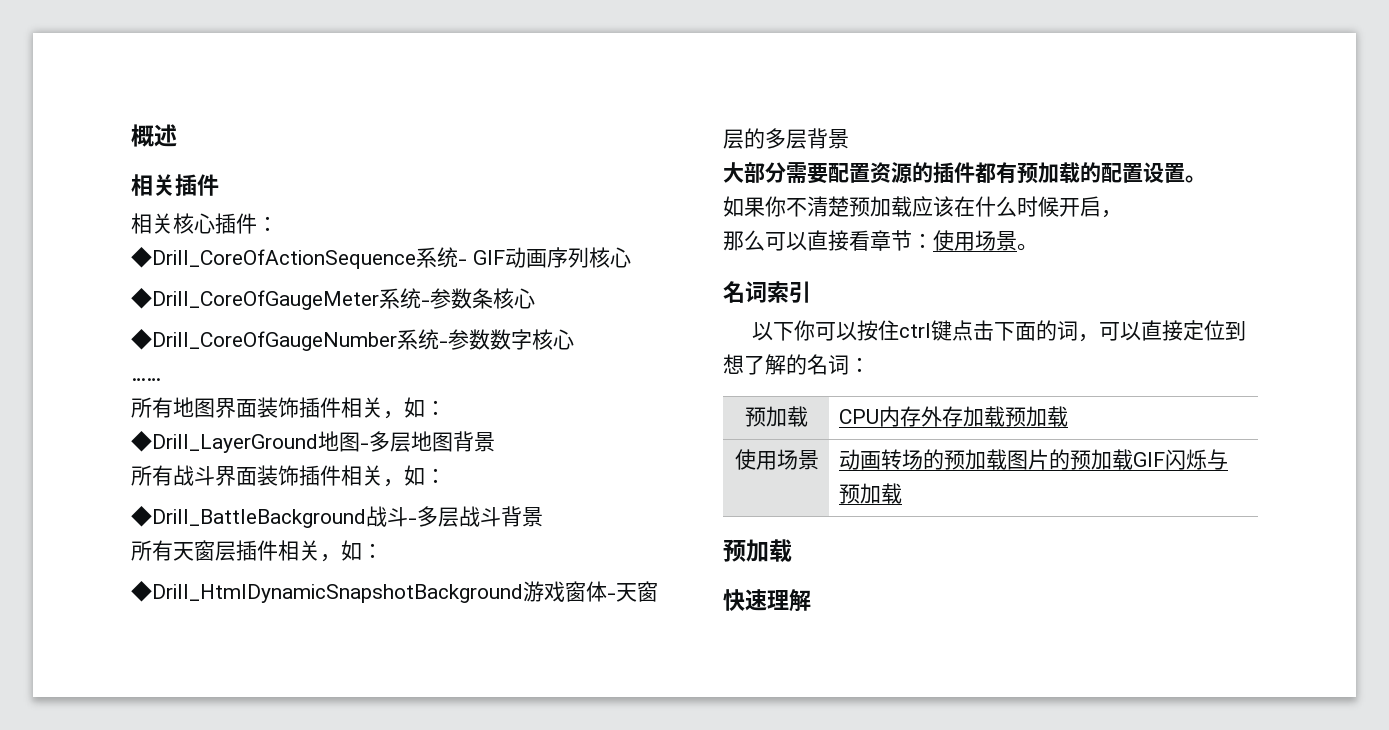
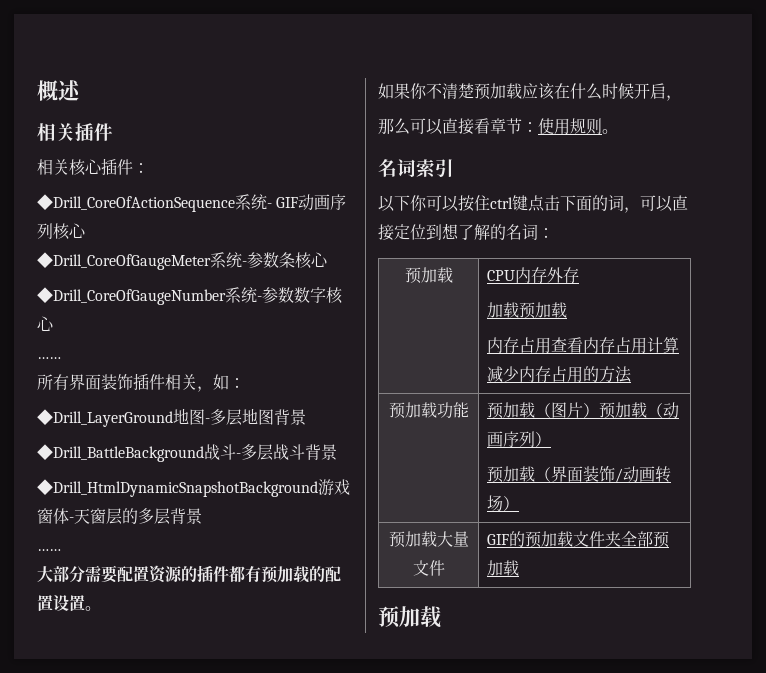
- 所有地图界面装饰插件相关，如：
+ 所有界面装饰插件相关，如：
- 所有战斗界面装饰插件相关，如：
- 所有天窗层插件相关，如：
  ◆Drill_HtmlDynamicSnapshotBackground游戏窗体-天窗层的多层背景
+ ……
- 那么可以直接看章节：使用场景。
+ 那么可以直接看章节：使用规则。
- 预加载 | CPU内存外存加载预加载
- 使用场景 | 动画转场的预加载图片的预加载GIF闪烁与预加载
+ 预加载 | CPU内存外存
+ 加载预加载
+ 内存占用查看内存占用计算减少内存占用的方法
+ 预加载功能 | 预加载（图片）预加载（动画序列）
+ 预加载（界面装饰/动画转场）
+ 预加载大量文件 | GIF的预加载文件夹全部预加载
- 快速理解

